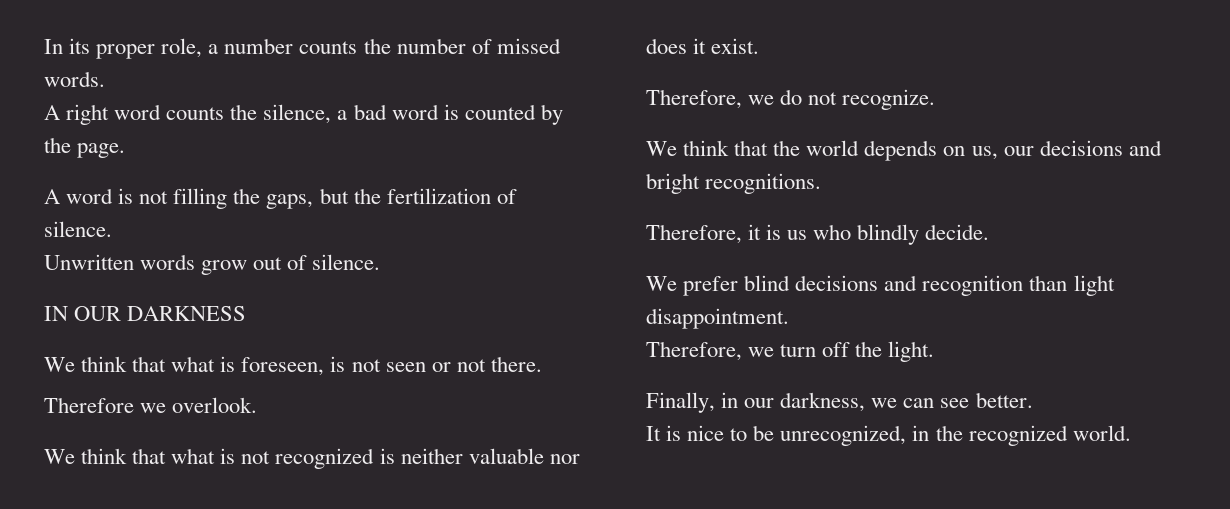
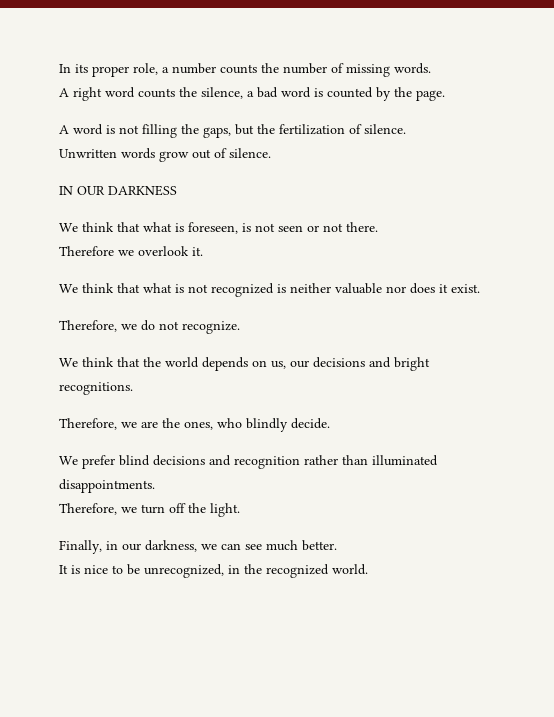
- In its proper role, a number counts the number of missed words.
+ In its proper role, a number counts the number of missing words.
- Therefore we overlook.
+ Therefore we overlook it.
- Therefore, it is us who blindly decide.
+ Therefore, we are the ones, who blindly decide.
- We prefer blind decisions and recognition than light disappointment.
+ We prefer blind decisions and recognition rather than illuminated disappointments.
- Finally, in our darkness, we can see better.
+ Finally, in our darkness, we can see much better.

